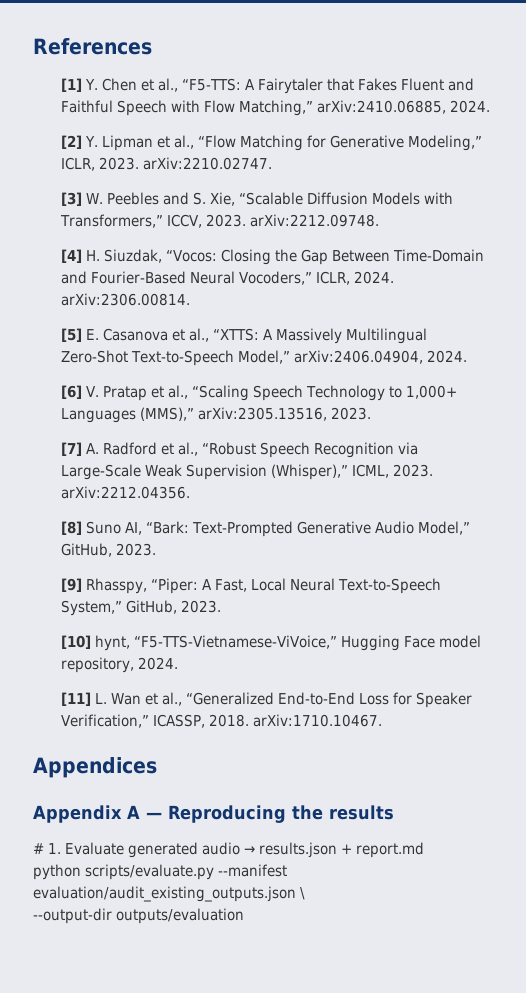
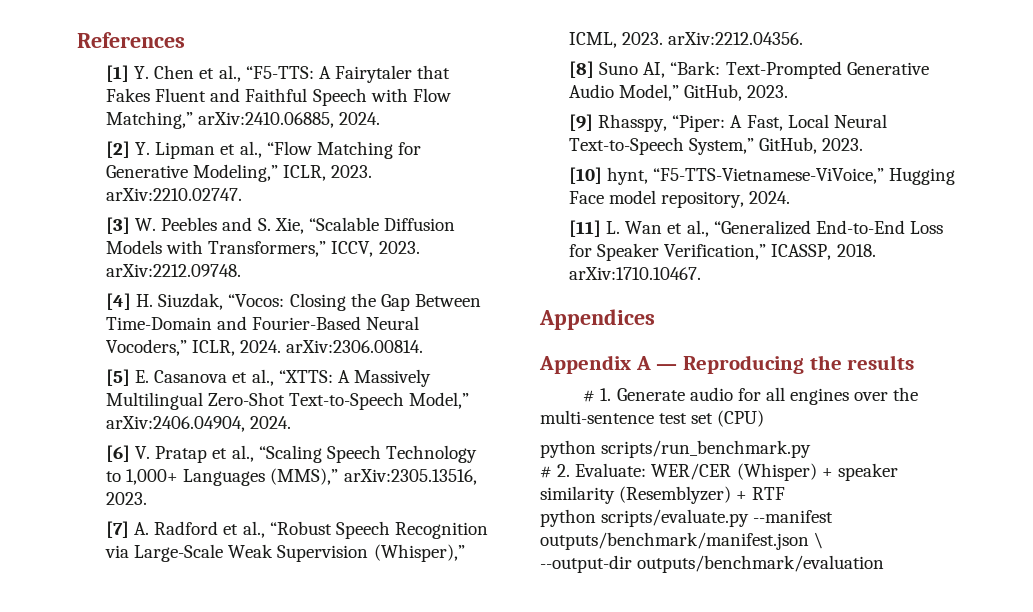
- # 1. Evaluate generated audio → results.json + report.md
+ # 1. Generate audio for all engines over the multi-sentence test set (CPU)
+ python scripts/run_benchmark.py
+ # 2. Evaluate: WER/CER (Whisper) + speaker similarity (Resemblyzer) + RTF
- python scripts/evaluate.py --manifest evaluation/audit_existing_outputs.json \
+ python scripts/evaluate.py --manifest outputs/benchmark/manifest.json \
- --output-dir outputs/evaluation
+ --output-dir outputs/benchmark/evaluation

